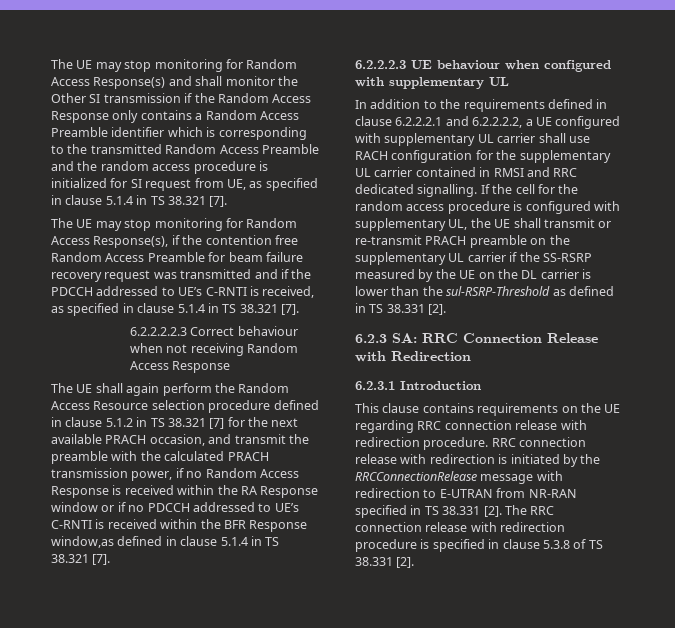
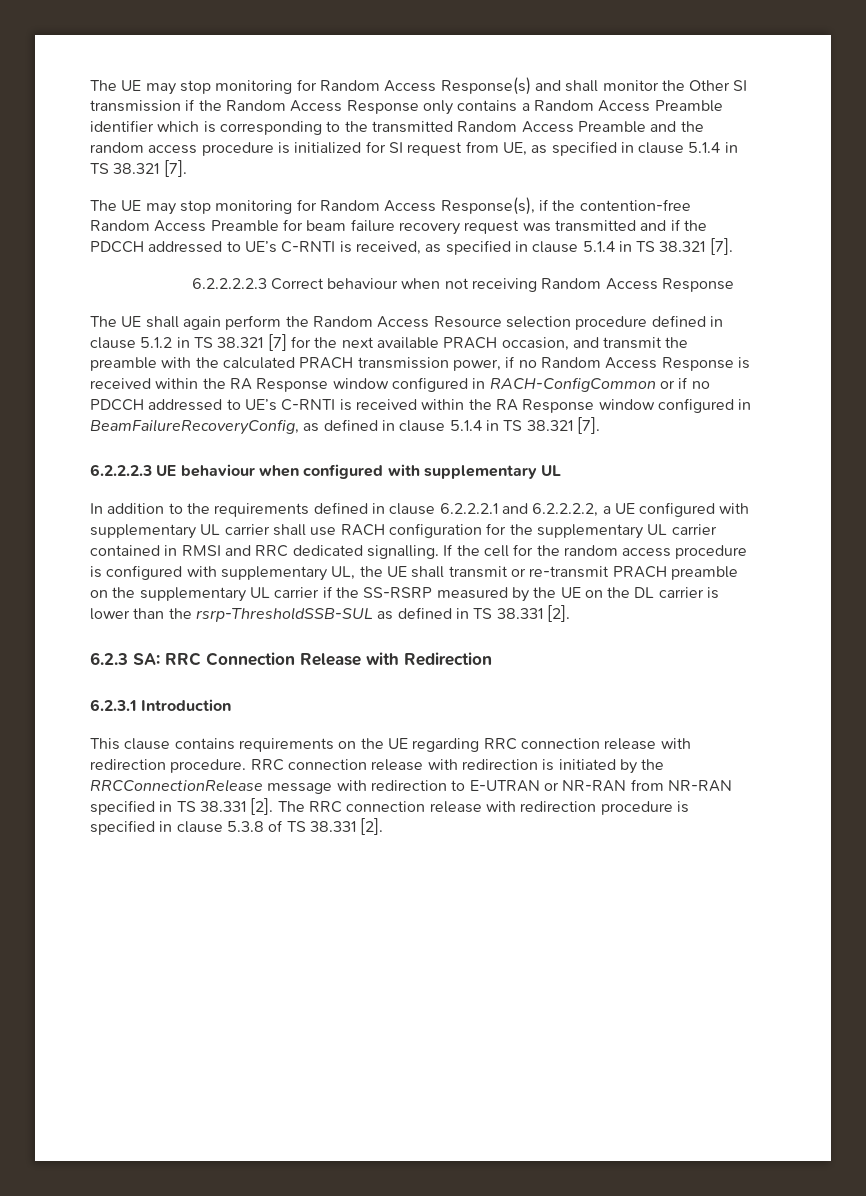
- The UE may stop monitoring for Random Access Response(s), if the contention free Random Access Preamble for beam failure recovery request was transmitted and if the PDCCH addressed to UE’s C-RNTI is received, as specified in clause 5.1.4 in TS 38.321 [7].
+ The UE may stop monitoring for Random Access Response(s), if the contention-free Random Access Preamble for beam failure recovery request was transmitted and if the PDCCH addressed to UE’s C-RNTI is received, as specified in clause 5.1.4 in TS 38.321 [7].
- The UE shall again perform the Random Access Resource selection procedure defined in clause 5.1.2 in TS 38.321 [7] for the next available PRACH occasion, and transmit the preamble with the calculated PRACH transmission power, if no Random Access Response is received within the RA Response window or if no PDCCH addressed to UE’s C-RNTI is received within the BFR Response window,as defined in clause 5.1.4 in TS 38.321 [7].
+ The UE shall again perform the Random Access Resource selection procedure defined in clause 5.1.2 in TS 38.321 [7] for the next available PRACH occasion, and transmit the preamble with the calculated PRACH transmission power, if no Random Access Response is received within the RA Response window configured in RACH-ConfigCommon or if no PDCCH addressed to UE’s C-RNTI is received within the RA Response window configured in BeamFailureRecoveryConfig, as defined in clause 5.1.4 in TS 38.321 [7].
- If the cell for the random access procedure is configured with supplementary UL, the UE shall transmit or re-transmit PRACH preamble on the supplementary UL carrier if the SS-RSRP measured by the UE on the DL carrier is lower than the sul-RSRP-Threshold as defined in TS 38.331 [2].
+ If the cell for the random access procedure is configured with supplementary UL, the UE shall transmit or re-transmit PRACH preamble on the supplementary UL carrier if the SS-RSRP measured by the UE on the DL carrier is lower than the rsrp-ThresholdSSB-SUL as defined in TS 38.331 [2].
- RRC connection release with redirection is initiated by the RRCConnectionRelease message with redirection to E-UTRAN from NR-RAN specified in TS 38.331 [2].
+ RRC connection release with redirection is initiated by the RRCConnectionRelease message with redirection to E-UTRAN or NR-RAN from NR-RAN specified in TS 38.331 [2].

